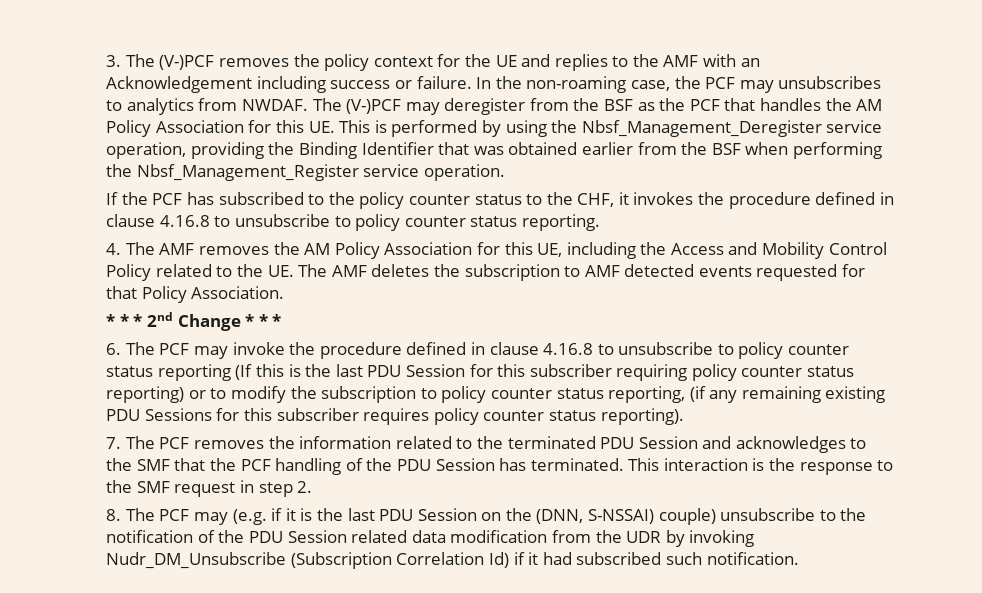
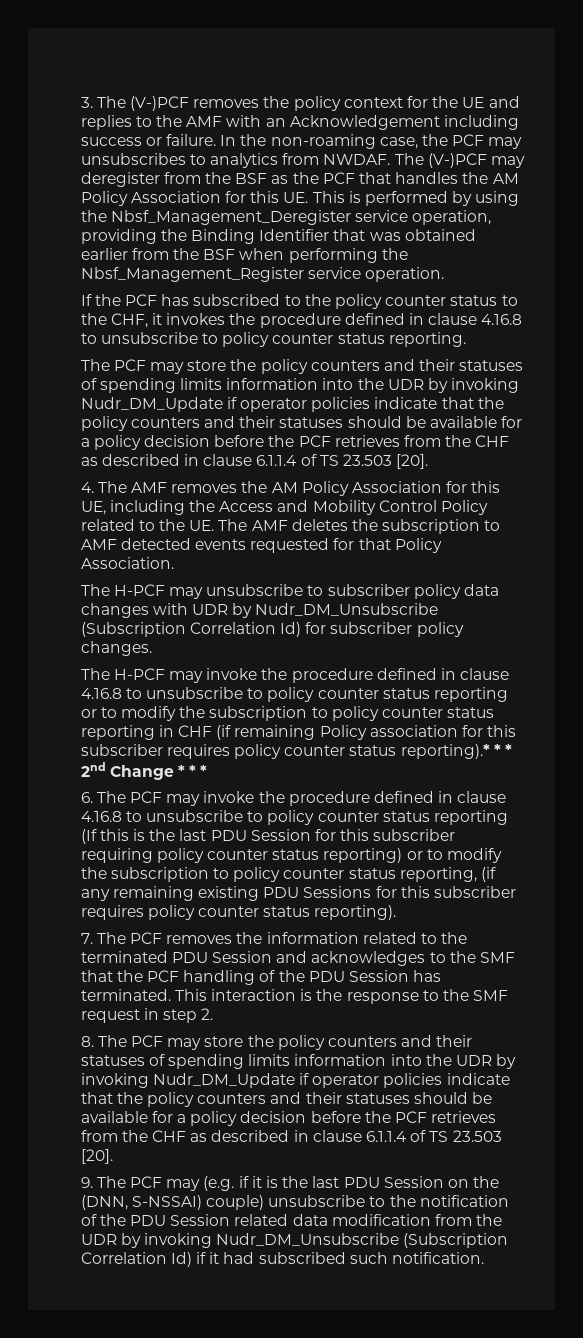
  If the PCF has subscribed to the policy counter status to the CHF, it invokes the procedure defined in clause 4.16.8 to unsubscribe to policy counter status reporting.
+ The PCF may store the policy counters and their statuses of spending limits information into the UDR by invoking Nudr_DM_Update if operator policies indicate that the policy counters and their statuses should be available for a policy decision before the PCF retrieves from the CHF as described in clause 6.1.1.4 of TS 23.503 [20].
- * * * 2nd Change * * *
+ The H-PCF may unsubscribe to subscriber policy data changes with UDR by Nudr_DM_Unsubscribe (Subscription Correlation Id) for subscriber policy changes.
+ The H-PCF may invoke the procedure defined in clause 4.16.8 to unsubscribe to policy counter status reporting or to modify the subscription to policy counter status reporting in CHF (if remaining Policy association for this subscriber requires policy counter status reporting).* * * 2nd Change * * *
- 8. The PCF may (e.g. if it is the last PDU Session on the (DNN, S-NSSAI) couple) unsubscribe to the notification of the PDU Session related data modification from the UDR by invoking Nudr_DM_Unsubscribe (Subscription Correlation Id) if it had subscribed such notification.
+ 8. The PCF may store the policy counters and their statuses of spending limits information into the UDR by invoking Nudr_DM_Update if operator policies indicate that the policy counters and their statuses should be available for a policy decision before the PCF retrieves from the CHF as described in clause 6.1.1.4 of TS 23.503 [20].
+ 9. The PCF may (e.g. if it is the last PDU Session on the (DNN, S-NSSAI) couple) unsubscribe to the notification of the PDU Session related data modification from the UDR by invoking Nudr_DM_Unsubscribe (Subscription Correlation Id) if it had subscribed such notification.

